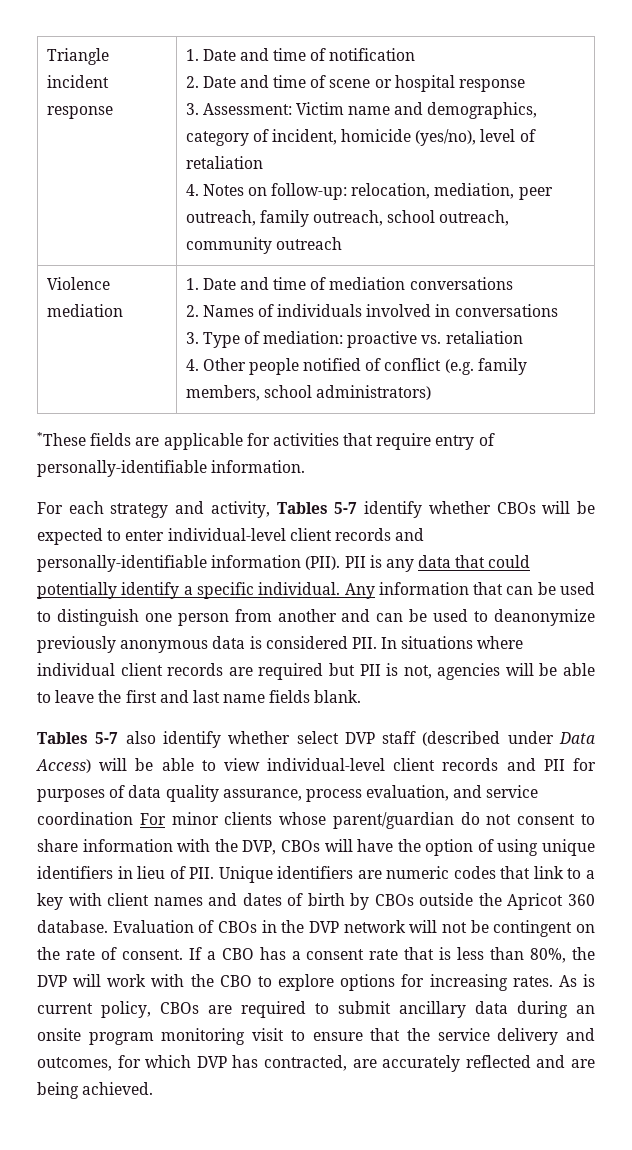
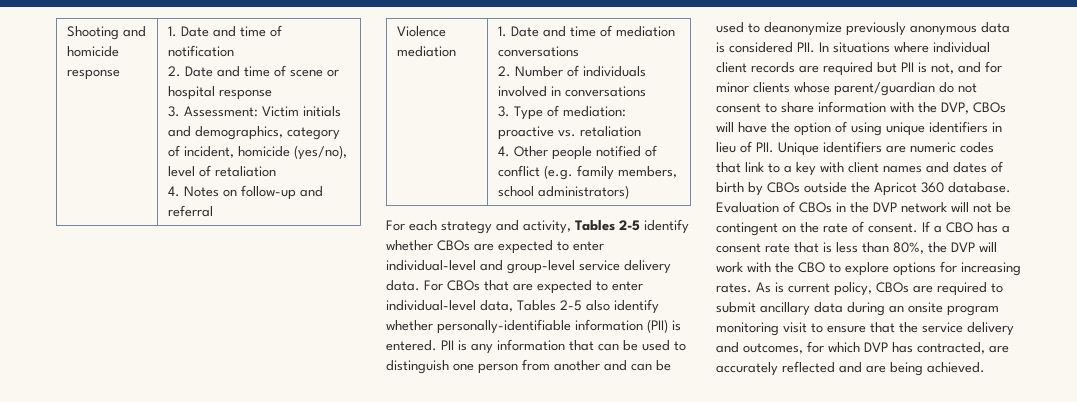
- Triangle incident response
+ Shooting and homicide response
- 3. Assessment: Victim name and demographics, category of incident, homicide (yes/no), level of retaliation
+ 3. Assessment: Victim initials and demographics, category of incident, homicide (yes/no), level of retaliation
- 4. Notes on follow-up: relocation, mediation, peer outreach, family outreach, school outreach, community outreach
+ 4. Notes on follow-up and referral
  Violence mediation | 1. Date and time of mediation conversations
- 2. Names of individuals involved in conversations
+ 2. Number of individuals involved in conversations
- *These fields are applicable for activities that require entry of personally-identifiable information.
- For each strategy and activity, Tables 5-7 identify whether CBOs will be expected to enter individual-level client records and personally-identifiable information (PII). PII is any data that could potentially identify a specific individual. Any information that can be used to distinguish one person from another and can be used to deanonymize previously anonymous data is considered PII. In situations where individual client records are required but PII is not, agencies will be able to leave the first and last name fields blank.
- Tables 5-7 also identify whether select DVP staff (described under Data Access) will be able to view individual-level client records and PII for purposes of data quality assurance, process evaluation, and service coordination For minor clients whose parent/guardian do not consent to share information with the DVP, CBOs will have the option of using unique identifiers in lieu of PII. Unique identifiers are numeric codes that link to a key with client names and dates of birth by CBOs outside the Apricot 360 database.
+ For each strategy and activity, Tables 2-5 identify whether CBOs are expected to enter individual-level and group-level service delivery data. For CBOs that are expected to enter individual-level data, Tables 2-5 also identify whether personally-identifiable information (PII) is entered. PII is any information that can be used to distinguish one person from another and can be used to deanonymize previously anonymous data is considered PII. In situations where individual client records are required but PII is not, and for minor clients whose parent/guardian do not consent to share information with the DVP, CBOs will have the option of using unique identifiers in lieu of PII. Unique identifiers are numeric codes that link to a key with client names and dates of birth by CBOs outside the Apricot 360 database.

